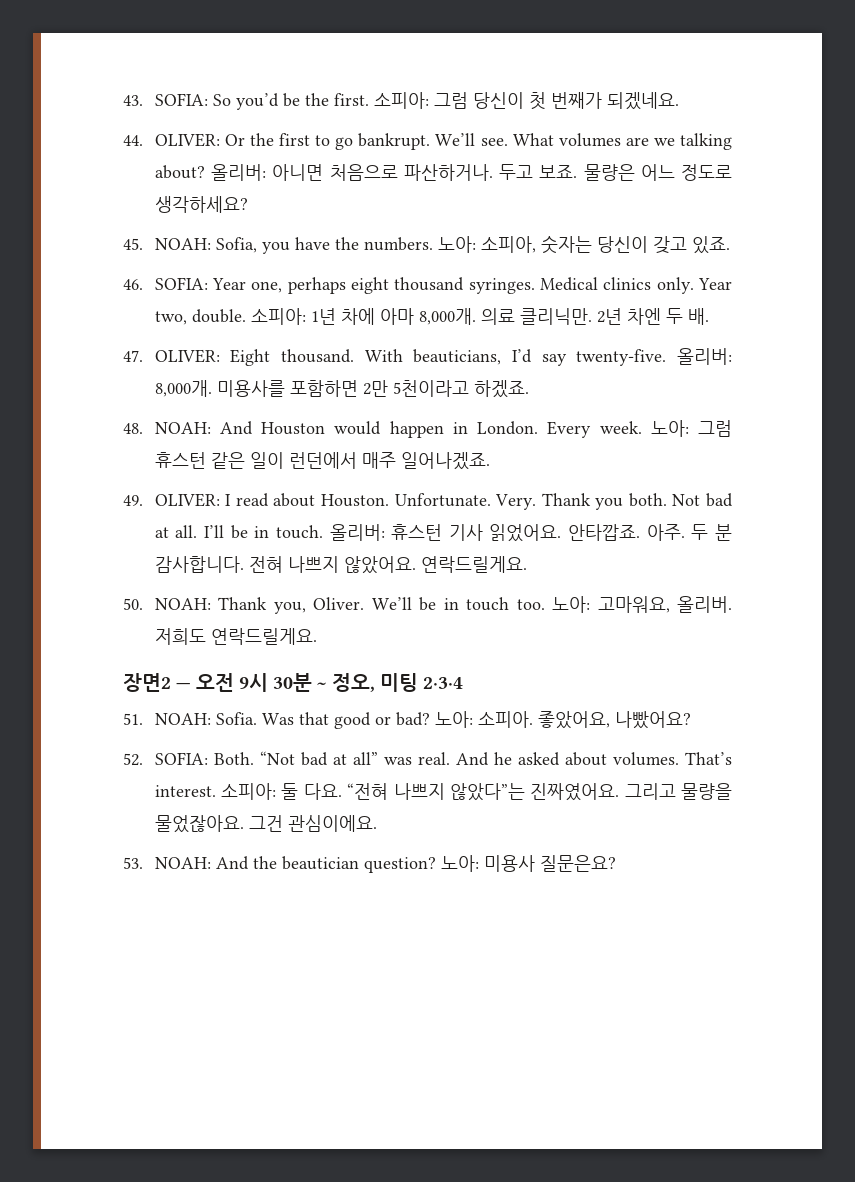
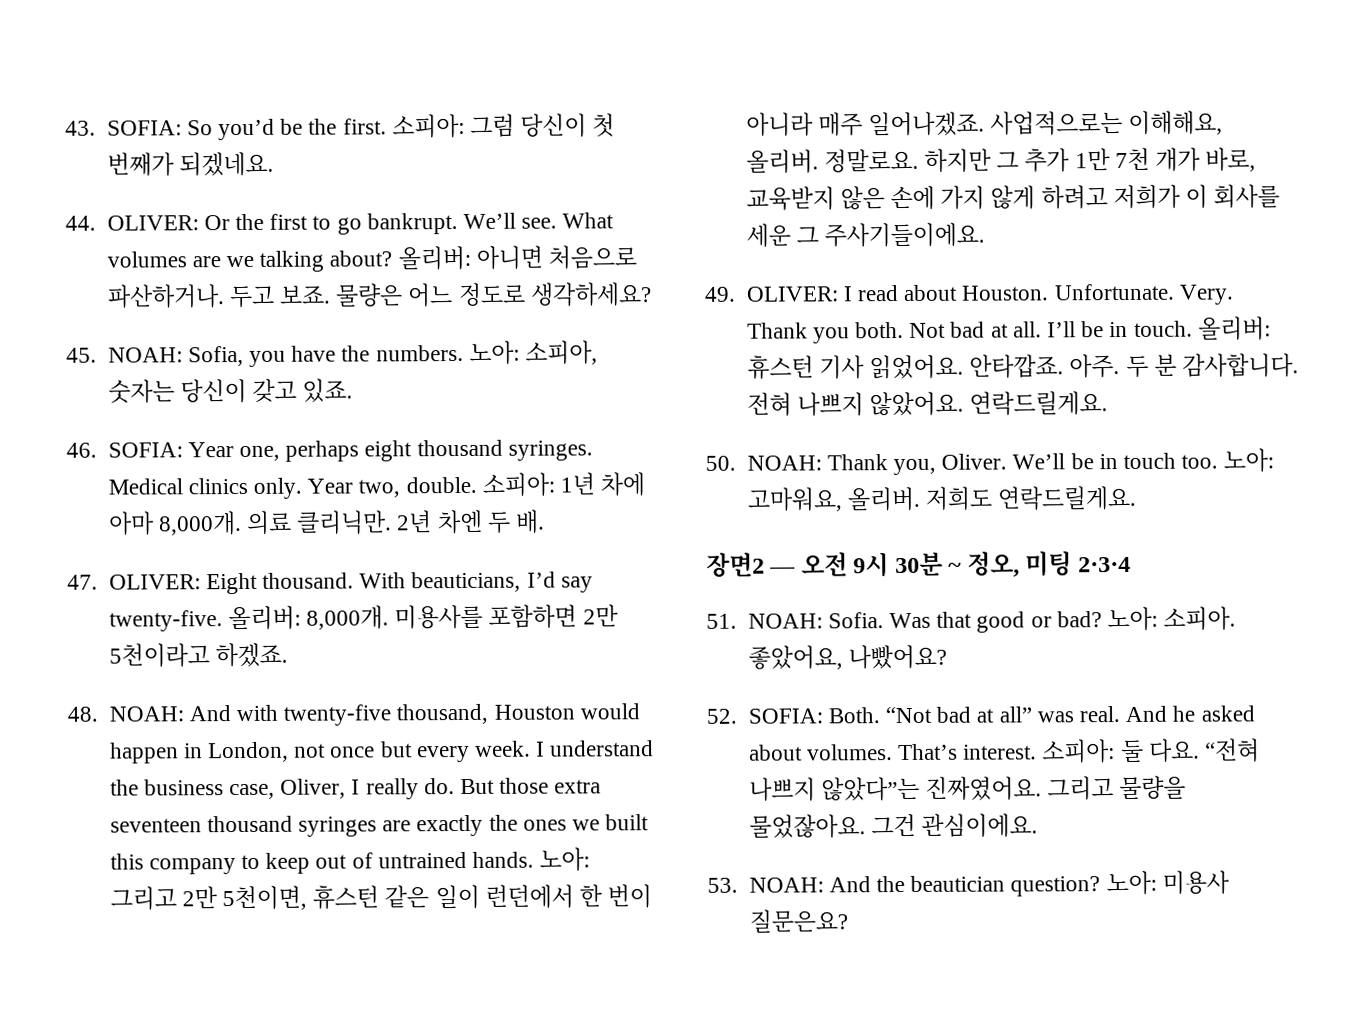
- 48. NOAH: And Houston would happen in London. Every week. 노아: 그럼 휴스턴 같은 일이 런던에서 매주 일어나겠죠.
+ 48. NOAH: And with twenty-five thousand, Houston would happen in London, not once but every week. I understand the business case, Oliver, I really do. But those extra seventeen thousand syringes are exactly the ones we built this company to keep out of untrained hands. 노아: 그리고 2만 5천이면, 휴스턴 같은 일이 런던에서 한 번이 아니라 매주 일어나겠죠. 사업적으로는 이해해요, 올리버. 정말로요. 하지만 그 추가 1만 7천 개가 바로, 교육받지 않은 손에 가지 않게 하려고 저희가 이 회사를 세운 그 주사기들이에요.

